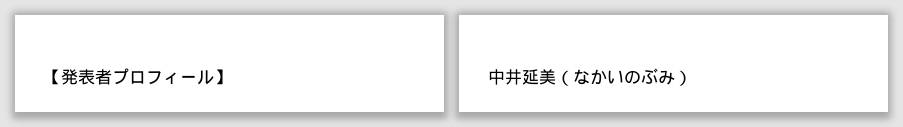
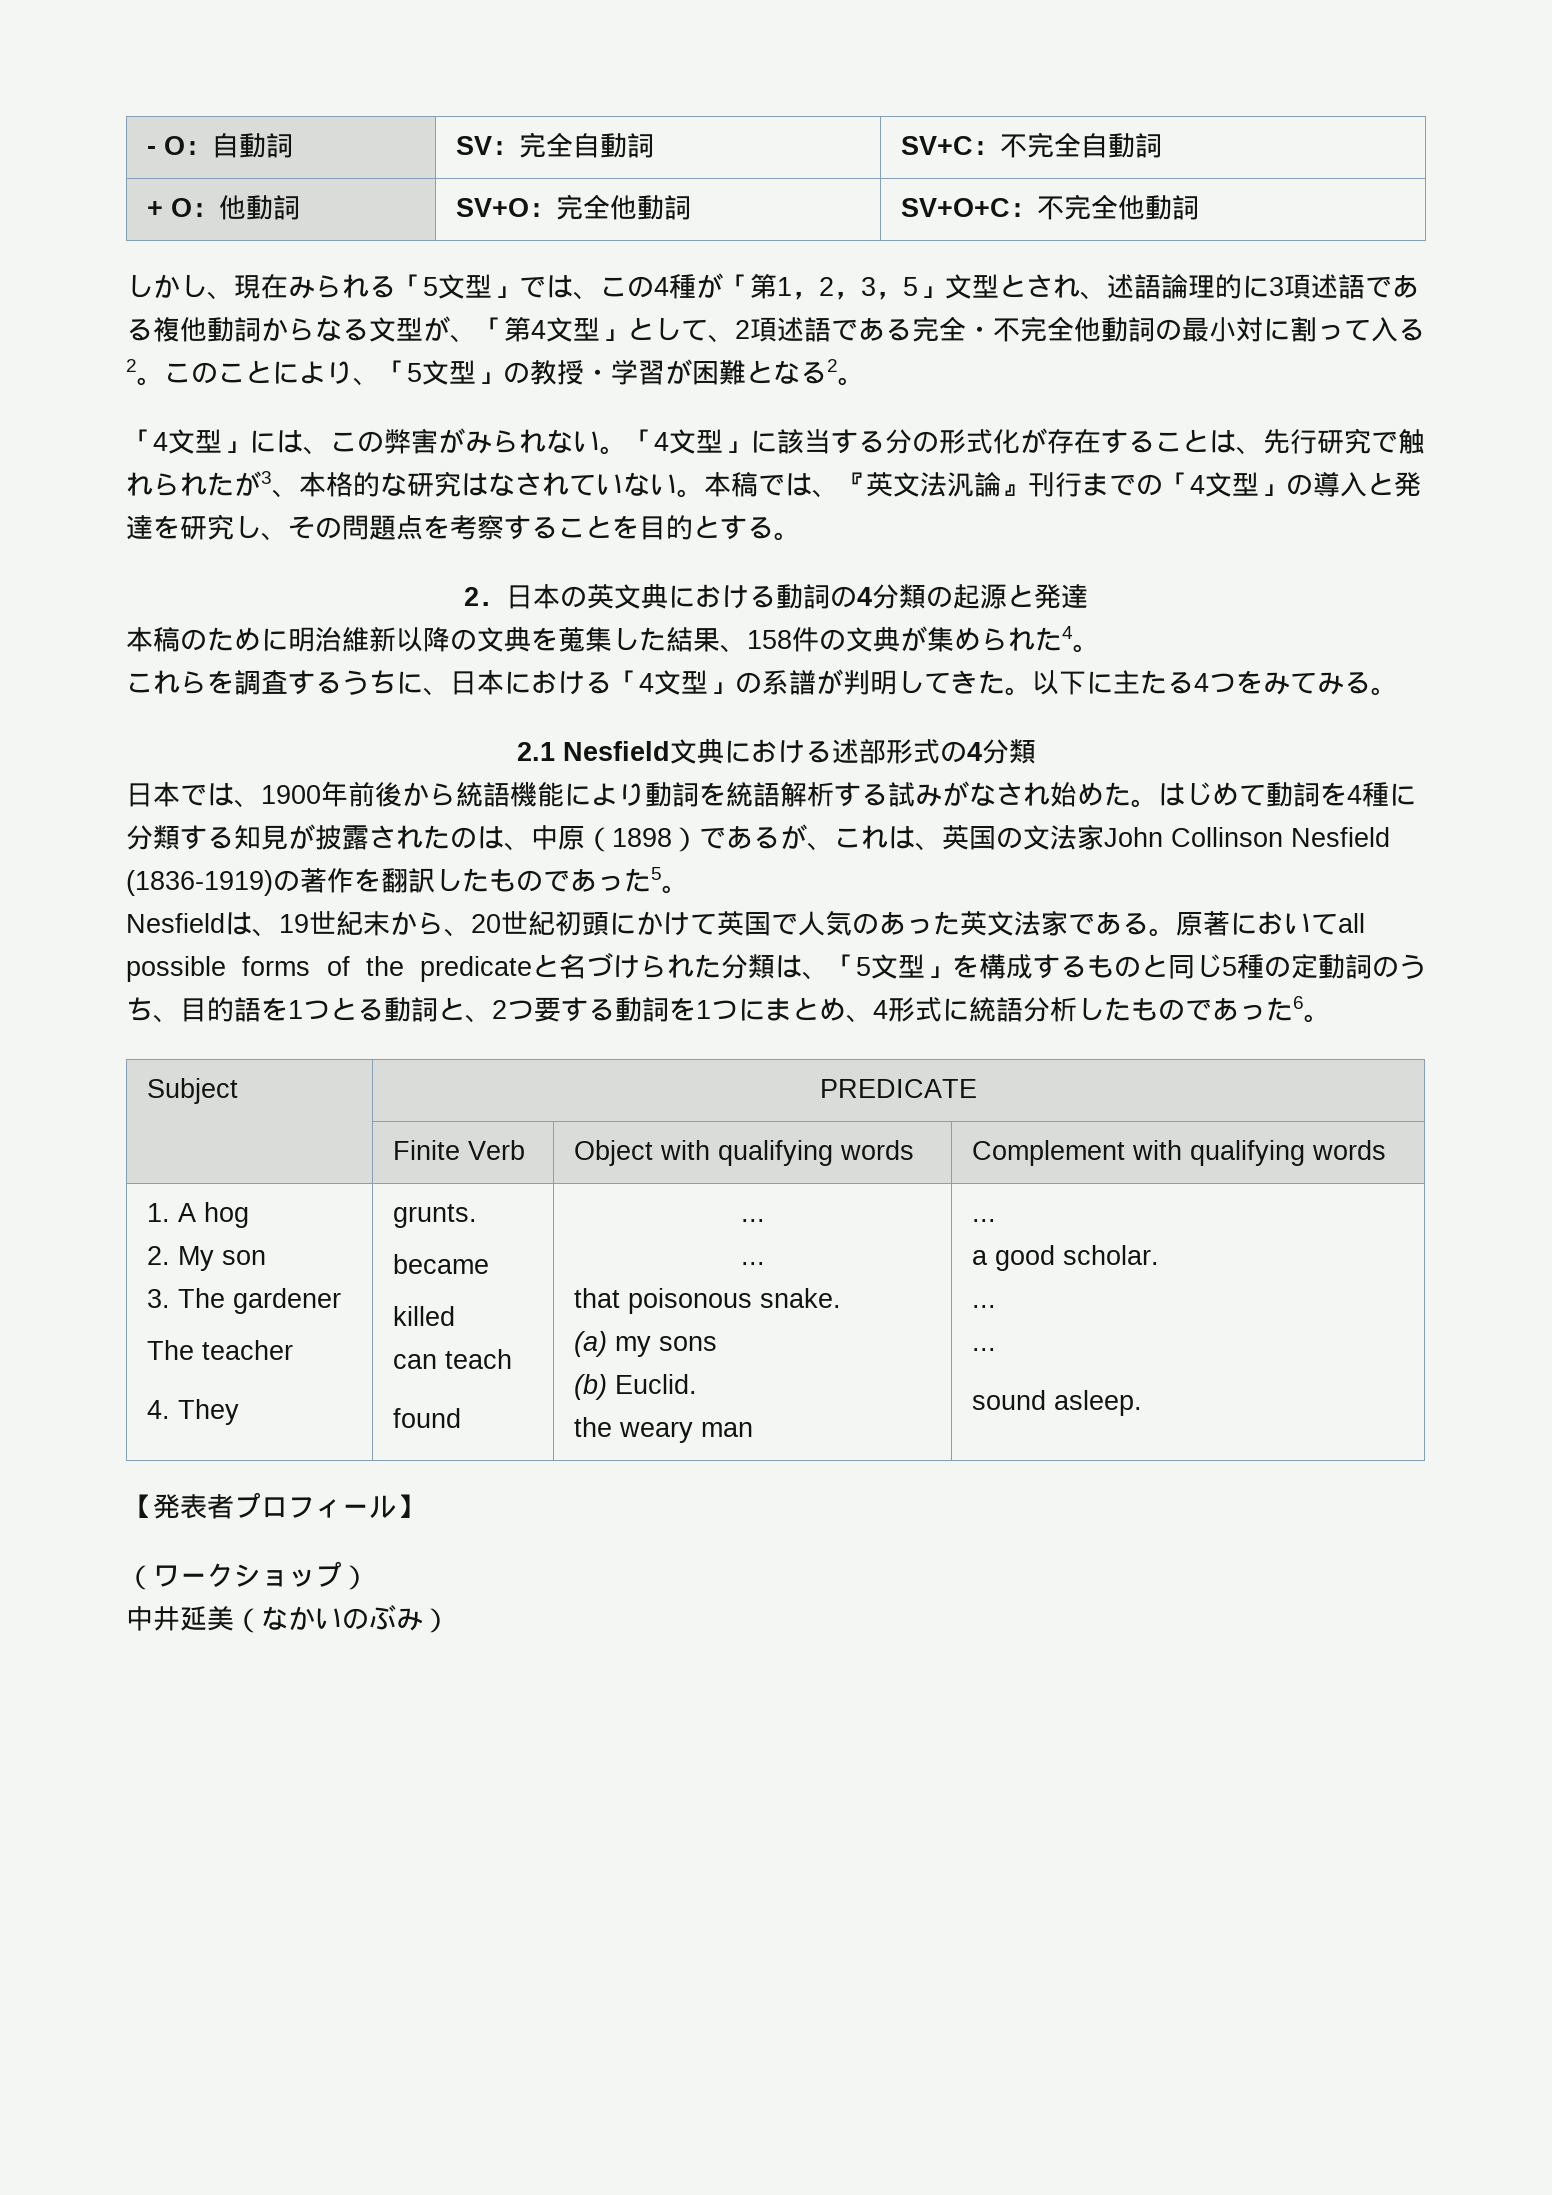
+ - O：自動詞 | SV：完全自動詞 | SV+C：不完全自動詞
+ + O：他動詞 | SV+O：完全他動詞 | SV+O+C：不完全他動詞
+ しかし、現在みられる「5文型」では、この4種が「第1，2，3，5」文型とされ、述語論理的に3項述語である複他動詞からなる文型が、「第4文型」として、2項述語である完全・不完全他動詞の最小対に割って入る2。このことにより、「5文型」の教授・学習が困難となる2。
+ 「4文型」には、この弊害がみられない。「4文型」に該当する分の形式化が存在することは、先行研究で触れられたが3、本格的な研究はなされていない。本稿では、『英文法汎論』刊行までの「4文型」の導入と発達を研究し、その問題点を考察することを目的とする。
+ 2．日本の英文典における動詞の4分類の起源と発達
+ 本稿のために明治維新以降の文典を蒐集した結果、158件の文典が集められた4。
+ これらを調査するうちに、日本における「4文型」の系譜が判明してきた。以下に主たる4つをみてみる。
+ 2.1 Nesfield文典における述部形式の4分類
+ 日本では、1900年前後から統語機能により動詞を統語解析する試みがなされ始めた。はじめて動詞を4種に分類する知見が披露されたのは、中原（1898）であるが、これは、英国の文法家John Collinson Nesfield (1836-1919)の著作を翻訳したものであった5。
+ Nesfieldは、19世紀末から、20世紀初頭にかけて英国で人気のあった英文法家である。原著においてall possible forms of the predicateと名づけられた分類は、「5文型」を構成するものと同じ5種の定動詞のうち、目的語を1つとる動詞と、2つ要する動詞を1つにまとめ、4形式に統語分析したものであった6。
+ Subject | PREDICATE
+ | Finite Verb | Object with qualifying words | Complement with qualifying words
+ 1. A hog
+ 2. My son
+ 3. The gardener
+ The teacher
+ 4. They | grunts.
+ became
+ killed
+ can teach
+ found | ...
+ ...
+ that poisonous snake.
+ (a) my sons
+ (b) Euclid.
+ the weary man | ...
+ a good scholar.
+ ...
+ ...
+ sound asleep.
+ （ワークショップ）

